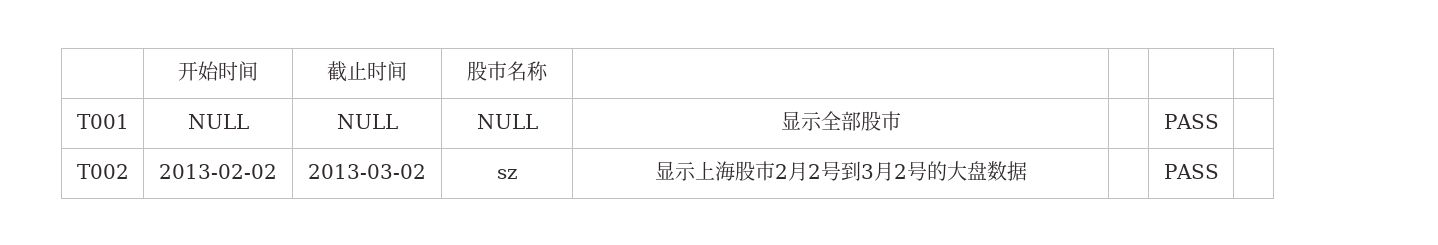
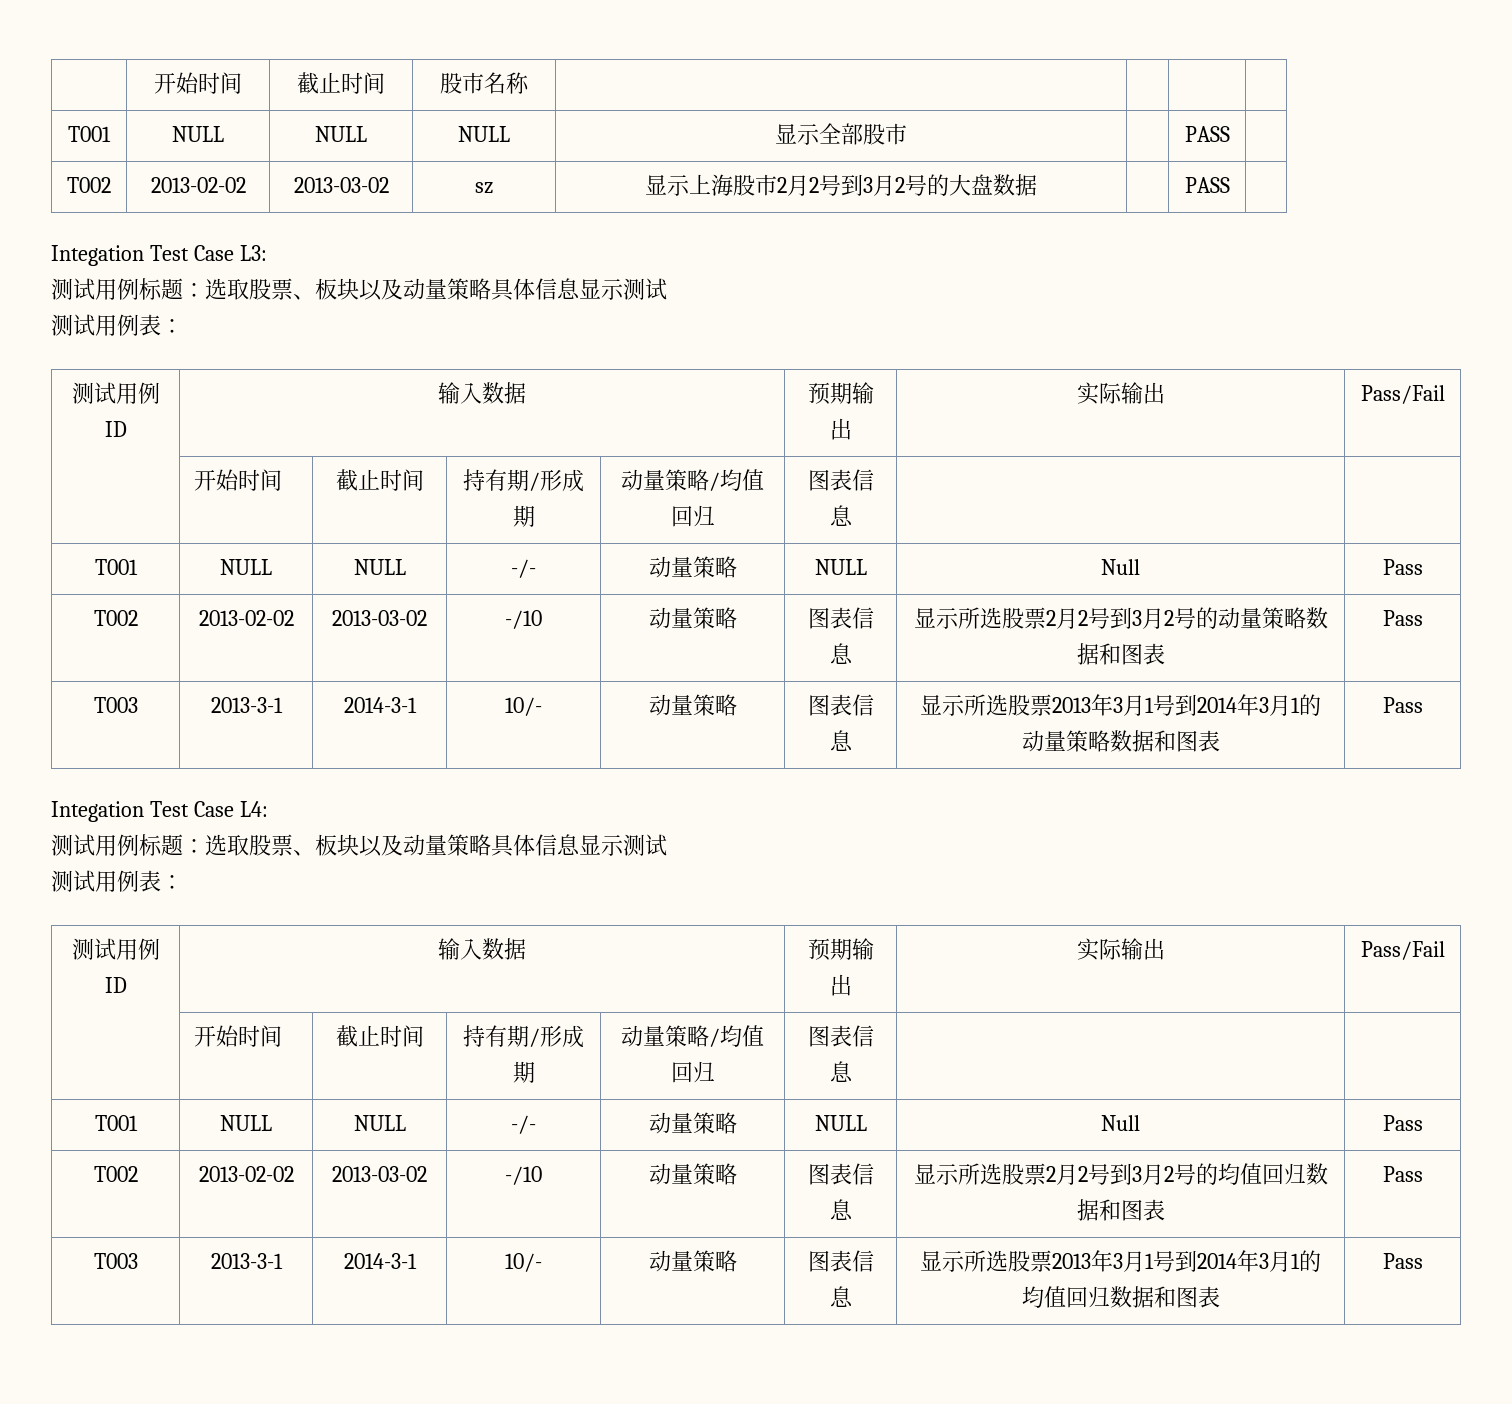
+ Integation Test Case L3:
+ 测试用例标题：选取股票、板块以及动量策略具体信息显示测试
+ 测试用例表：
+ 测试用例ID | 输入数据 | 预期输出 | 实际输出 | Pass/Fail
+ | 开始时间 | 截止时间 | 持有期/形成期 | 动量策略/均值回归 | 图表信息 | |
+ T001 | NULL | NULL | -/- | 动量策略 | NULL | Null | Pass
+ T002 | 2013-02-02 | 2013-03-02 | -/10 | 动量策略 | 图表信息 | 显示所选股票2月2号到3月2号的动量策略数据和图表 | Pass
+ T003 | 2013-3-1 | 2014-3-1 | 10/- | 动量策略 | 图表信息 | 显示所选股票2013年3月1号到2014年3月1的动量策略数据和图表 | Pass
+ Integation Test Case L4:
+ 测试用例标题：选取股票、板块以及动量策略具体信息显示测试
+ 测试用例表：
+ 测试用例ID | 输入数据 | 预期输出 | 实际输出 | Pass/Fail
+ | 开始时间 | 截止时间 | 持有期/形成期 | 动量策略/均值回归 | 图表信息 | |
+ T001 | NULL | NULL | -/- | 动量策略 | NULL | Null | Pass
+ T002 | 2013-02-02 | 2013-03-02 | -/10 | 动量策略 | 图表信息 | 显示所选股票2月2号到3月2号的均值回归数据和图表 | Pass
+ T003 | 2013-3-1 | 2014-3-1 | 10/- | 动量策略 | 图表信息 | 显示所选股票2013年3月1号到2014年3月1的均值回归数据和图表 | Pass

